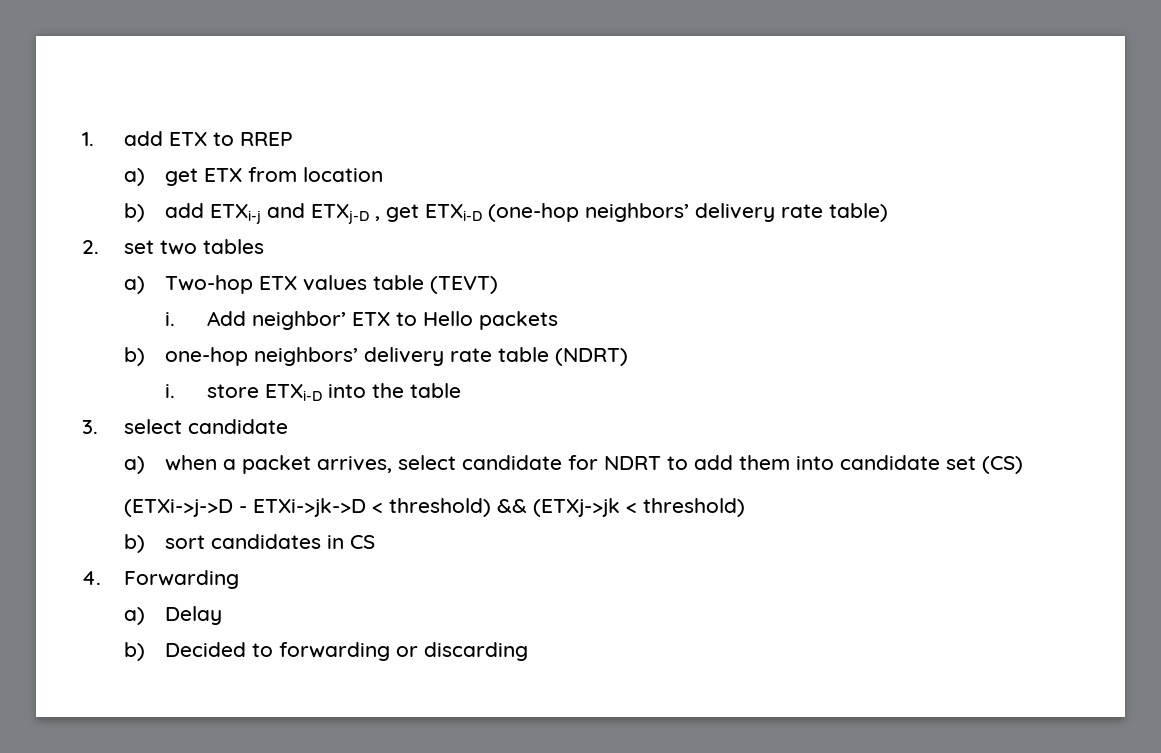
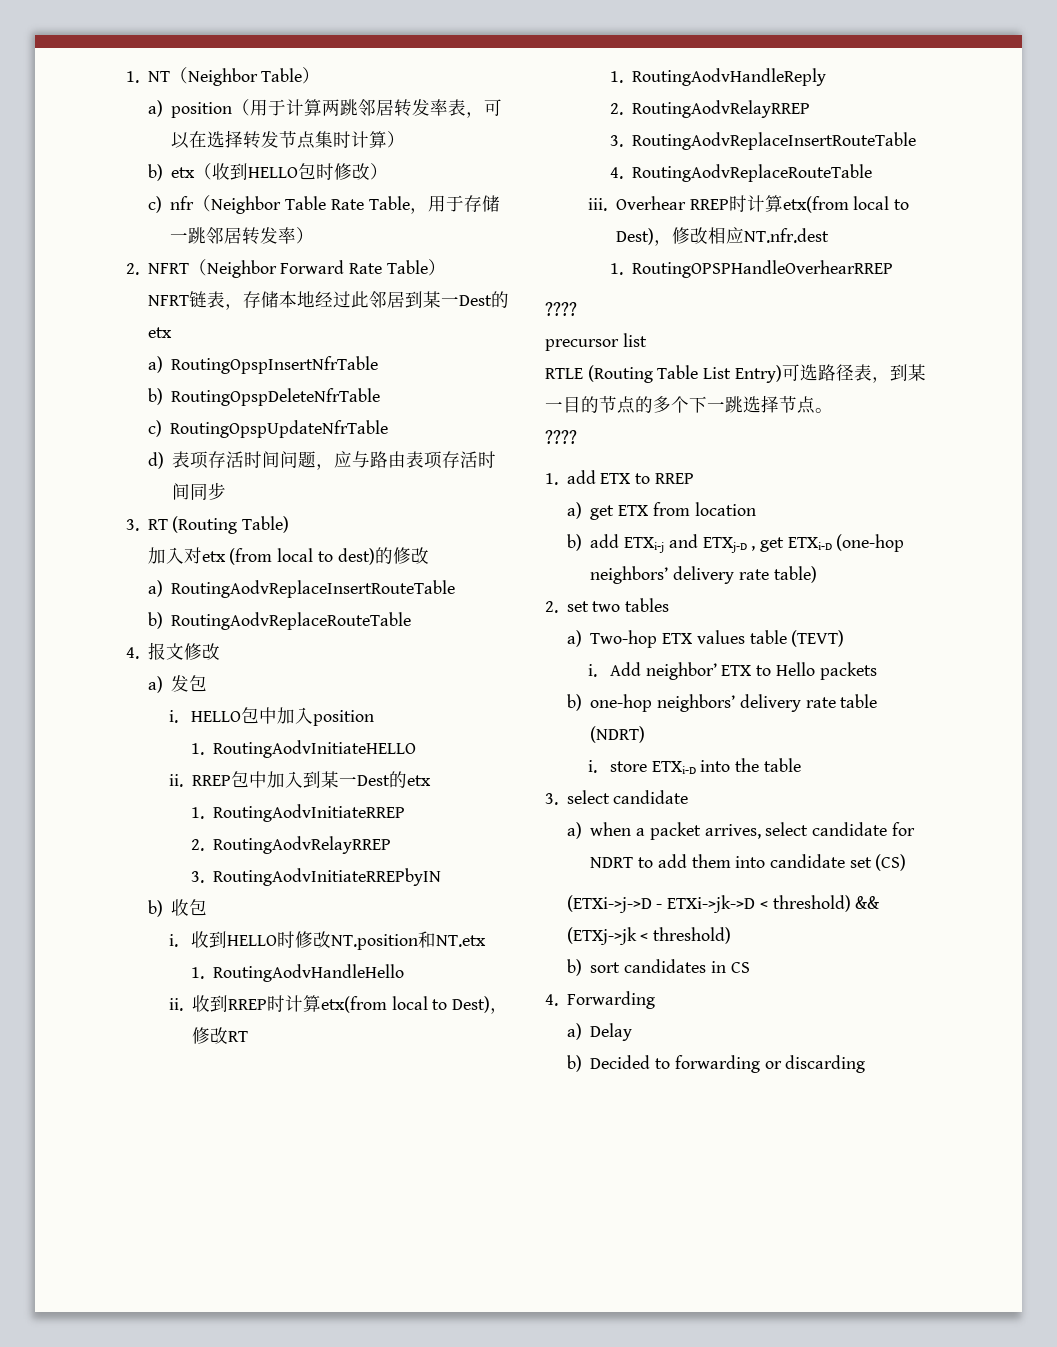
+ 1. NT（Neighbor Table）
+ a) position（用于计算两跳邻居转发率表，可以在选择转发节点集时计算）
+ b) etx（收到HELLO包时修改）
+ c) nfr（Neighbor Table Rate Table，用于存储一跳邻居转发率）
+ 2. NFRT（Neighbor Forward Rate Table）
+ NFRT链表，存储本地经过此邻居到某一Dest的etx
+ a) RoutingOpspInsertNfrTable
+ b) RoutingOpspDeleteNfrTable
+ c) RoutingOpspUpdateNfrTable
+ d)表项存活时间问题，应与路由表项存活时间同步
+ 3. RT (Routing Table)
+ 加入对etx (from local to dest)的修改
+ a) RoutingAodvReplaceInsertRouteTable
+ b) RoutingAodvReplaceRouteTable
+ 4.报文修改
+ a)发包
+ i. HELLO包中加入position
+ 1. RoutingAodvInitiateHELLO
+ ii. RREP包中加入到某一Dest的etx
+ 1. RoutingAodvInitiateRREP
+ 2. RoutingAodvRelayRREP
+ 3. RoutingAodvInitiateRREPbyIN
+ b)收包
+ i.收到HELLO时修改NT.position和NT.etx
+ 1. RoutingAodvHandleHello
+ ii.收到RREP时计算etx(from local to Dest)，修改RT
+ 1. RoutingAodvHandleReply
+ 2. RoutingAodvRelayRREP
+ 3. RoutingAodvReplaceInsertRouteTable
+ 4. RoutingAodvReplaceRouteTable
+ iii. Overhear RREP时计算etx(from local to Dest)，修改相应NT.nfr.dest
+ 1. RoutingOPSPHandleOverhearRREP
+ ????
+ precursor list
+ RTLE (Routing Table List Entry)可选路径表，到某一目的节点的多个下一跳选择节点。
+ ????

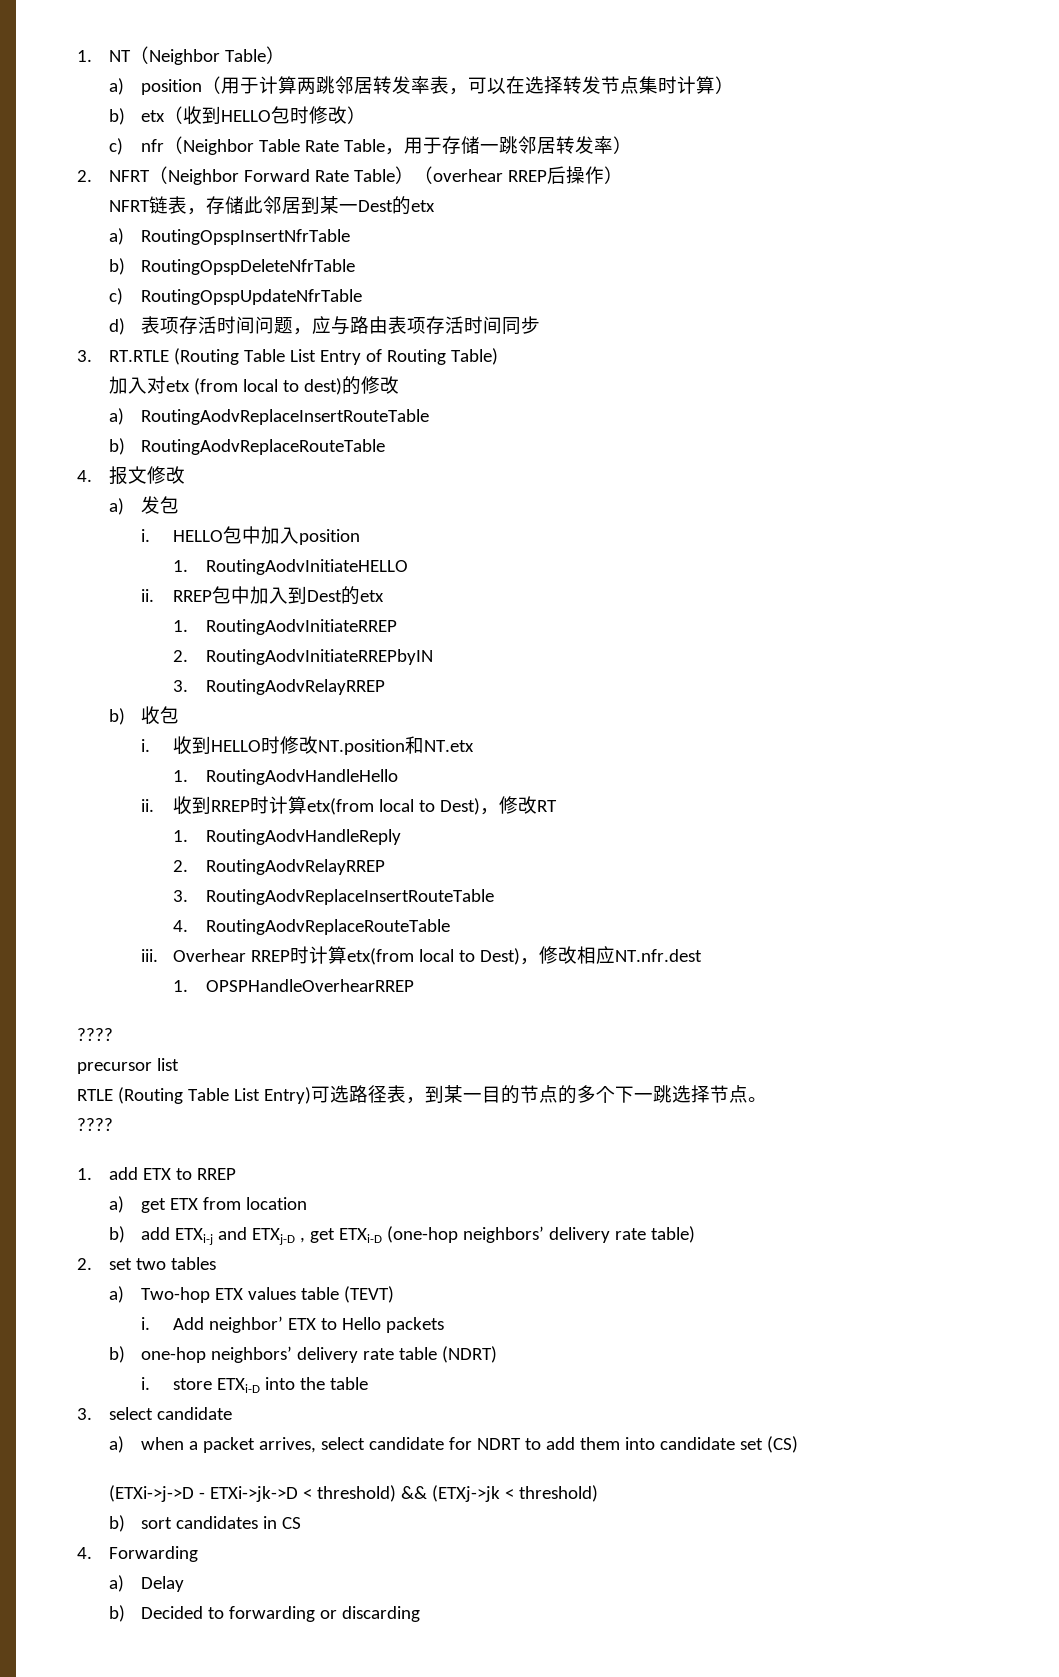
- 2. NFRT（Neighbor Forward Rate Table）
+ 2. NFRT（Neighbor Forward Rate Table）（overhear RREP后操作）
- NFRT链表，存储本地经过此邻居到某一Dest的etx
+ NFRT链表，存储此邻居到某一Dest的etx
- 3. RT (Routing Table)
+ 3. RT.RTLE (Routing Table List Entry of Routing Table)
- RREP包中加入到某一Dest的etx
+ RREP包中加入到Dest的etx
  1. RoutingAodvInitiateRREP
- 2. RoutingAodvRelayRREP
- 3. RoutingAodvInitiateRREPbyIN
+ 2. RoutingAodvInitiateRREPbyIN
+ 3. RoutingAodvRelayRREP
- 1. RoutingOPSPHandleOverhearRREP
+ 1. OPSPHandleOverhearRREP

